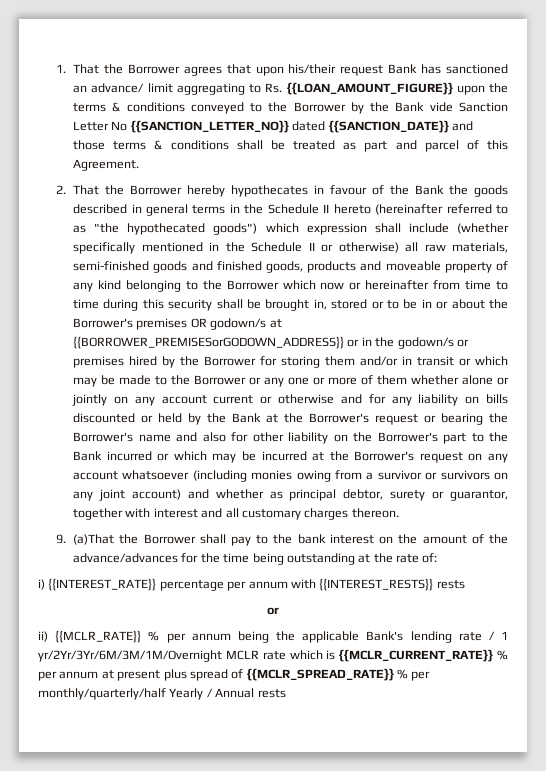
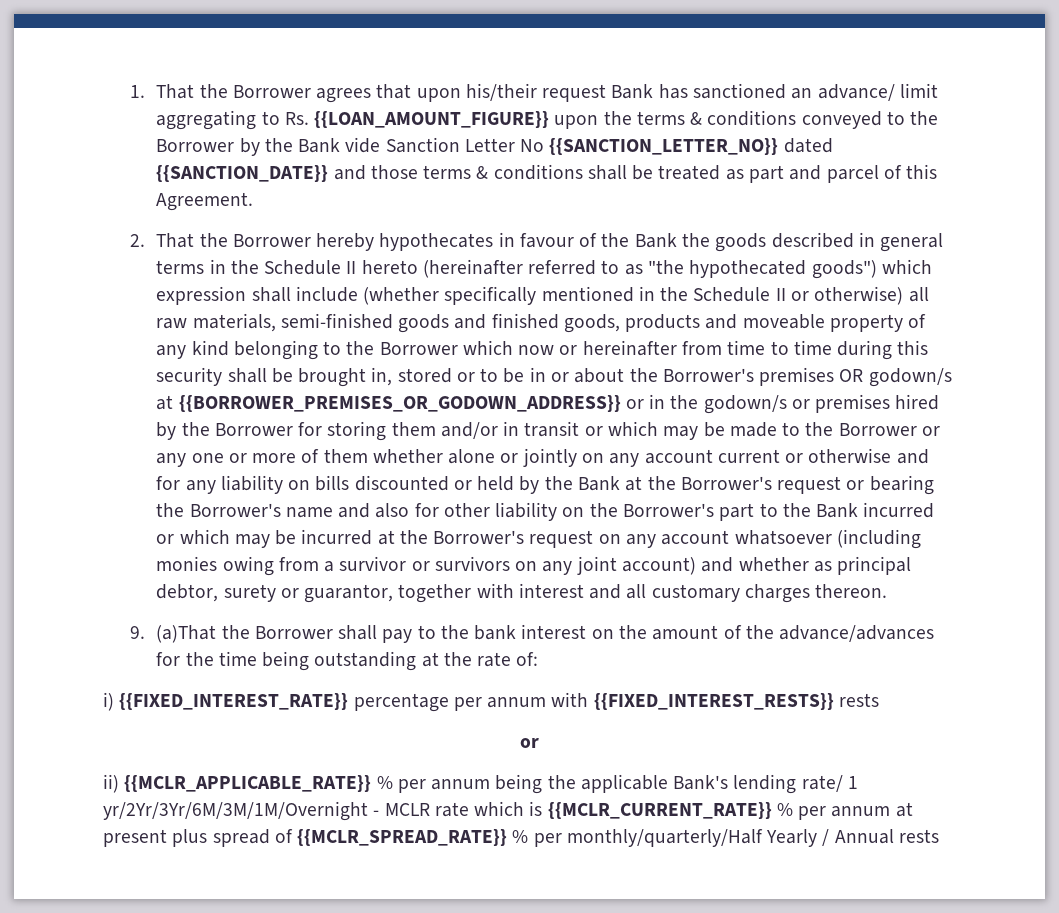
- 2. That the Borrower hereby hypothecates in favour of the Bank the goods described in general terms in the Schedule II hereto (hereinafter referred to as "the hypothecated goods") which expression shall include (whether specifically mentioned in the Schedule II or otherwise) all raw materials, semi-finished goods and finished goods, products and moveable property of any kind belonging to the Borrower which now or hereinafter from time to time during this security shall be brought in, stored or to be in or about the Borrower's premises OR godown/s at {{BORROWER_PREMISESorGODOWN_ADDRESS}} or in the godown/s or premises hired by the Borrower for storing them and/or in transit or which may be made to the Borrower or any one or more of them whether alone or jointly on any account current or otherwise and for any liability on bills discounted or held by the Bank at the Borrower's request or bearing the Borrower's name and also for other liability on the Borrower's part to the Bank incurred or which may be incurred at the Borrower's request on any account whatsoever (including monies owing from a survivor or survivors on any joint account) and whether as principal debtor, surety or guarantor, together with interest and all customary charges thereon.
+ 2. That the Borrower hereby hypothecates in favour of the Bank the goods described in general terms in the Schedule II hereto (hereinafter referred to as "the hypothecated goods") which expression shall include (whether specifically mentioned in the Schedule II or otherwise) all raw materials, semi-finished goods and finished goods, products and moveable property of any kind belonging to the Borrower which now or hereinafter from time to time during this security shall be brought in, stored or to be in or about the Borrower's premises OR godown/s at {{BORROWER_PREMISES_OR_GODOWN_ADDRESS}} or in the godown/s or premises hired by the Borrower for storing them and/or in transit or which may be made to the Borrower or any one or more of them whether alone or jointly on any account current or otherwise and for any liability on bills discounted or held by the Bank at the Borrower's request or bearing the Borrower's name and also for other liability on the Borrower's part to the Bank incurred or which may be incurred at the Borrower's request on any account whatsoever (including monies owing from a survivor or survivors on any joint account) and whether as principal debtor, surety or guarantor, together with interest and all customary charges thereon.
- i) {{INTEREST_RATE}} percentage per annum with {{INTEREST_RESTS}} rests
+ i) {{FIXED_INTEREST_RATE}} percentage per annum with {{FIXED_INTEREST_RESTS}} rests
- ii) {{MCLR_RATE}} % per annum being the applicable Bank's lending rate / 1 yr/2Yr/3Yr/6M/3M/1M/Overnight MCLR rate which is {{MCLR_CURRENT_RATE}} % per annum at present plus spread of {{MCLR_SPREAD_RATE}} % per monthly/quarterly/half Yearly / Annual rests
+ ii) {{MCLR_APPLICABLE_RATE}} % per annum being the applicable Bank's lending rate/ 1 yr/2Yr/3Yr/6M/3M/1M/Overnight - MCLR rate which is {{MCLR_CURRENT_RATE}} % per annum at present plus spread of {{MCLR_SPREAD_RATE}} % per monthly/quarterly/Half Yearly / Annual rests

